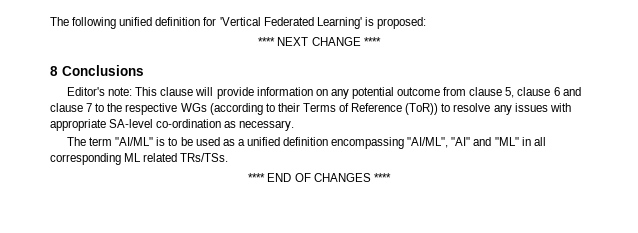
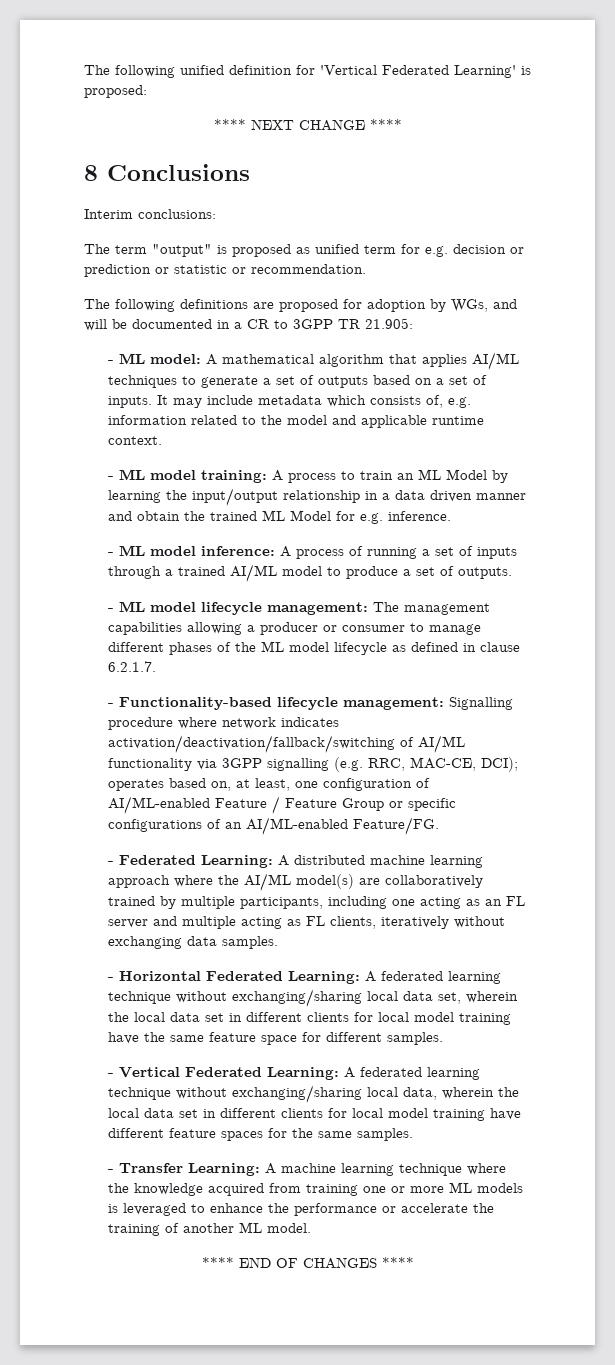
- Editor's note: This clause will provide information on any potential outcome from clause 5, clause 6 and clause 7 to the respective WGs (according to their Terms of Reference (ToR)) to resolve any issues with appropriate SA-level co-ordination as necessary.
- The term "AI/ML" is to be used as a unified definition encompassing "AI/ML", "AI" and "ML" in all corresponding ML related TRs/TSs.
+ Interim conclusions:
+ The term "output" is proposed as unified term for e.g. decision or prediction or statistic or recommendation.
+ The following definitions are proposed for adoption by WGs, and will be documented in a CR to 3GPP TR 21.905:
+ - ML model: A mathematical algorithm that applies AI/ML techniques to generate a set of outputs based on a set of inputs. It may include metadata which consists of, e.g. information related to the model and applicable runtime context.
+ - ML model training: A process to train an ML Model by learning the input/output relationship in a data driven manner and obtain the trained ML Model for e.g. inference.
+ - ML model inference: A process of running a set of inputs through a trained AI/ML model to produce a set of outputs.
+ - ML model lifecycle management: The management capabilities allowing a producer or consumer to manage different phases of the ML model lifecycle as defined in clause 6.2.1.7.
+ - Functionality-based lifecycle management: Signalling procedure where network indicates activation/deactivation/fallback/switching of AI/ML functionality via 3GPP signalling (e.g. RRC, MAC-CE, DCI); operates based on, at least, one configuration of AI/ML-enabled Feature / Feature Group or specific configurations of an AI/ML-enabled Feature/FG.
+ - Federated Learning: A distributed machine learning approach where the AI/ML model(s) are collaboratively trained by multiple participants, including one acting as an FL server and multiple acting as FL clients, iteratively without exchanging data samples.
+ - Horizontal Federated Learning: A federated learning technique without exchanging/sharing local data set, wherein the local data set in different clients for local model training have the same feature space for different samples.
+ - Vertical Federated Learning: A federated learning technique without exchanging/sharing local data, wherein the local data set in different clients for local model training have different feature spaces for the same samples.
+ - Transfer Learning: A machine learning technique where the knowledge acquired from training one or more ML models is leveraged to enhance the performance or accelerate the training of another ML model.

